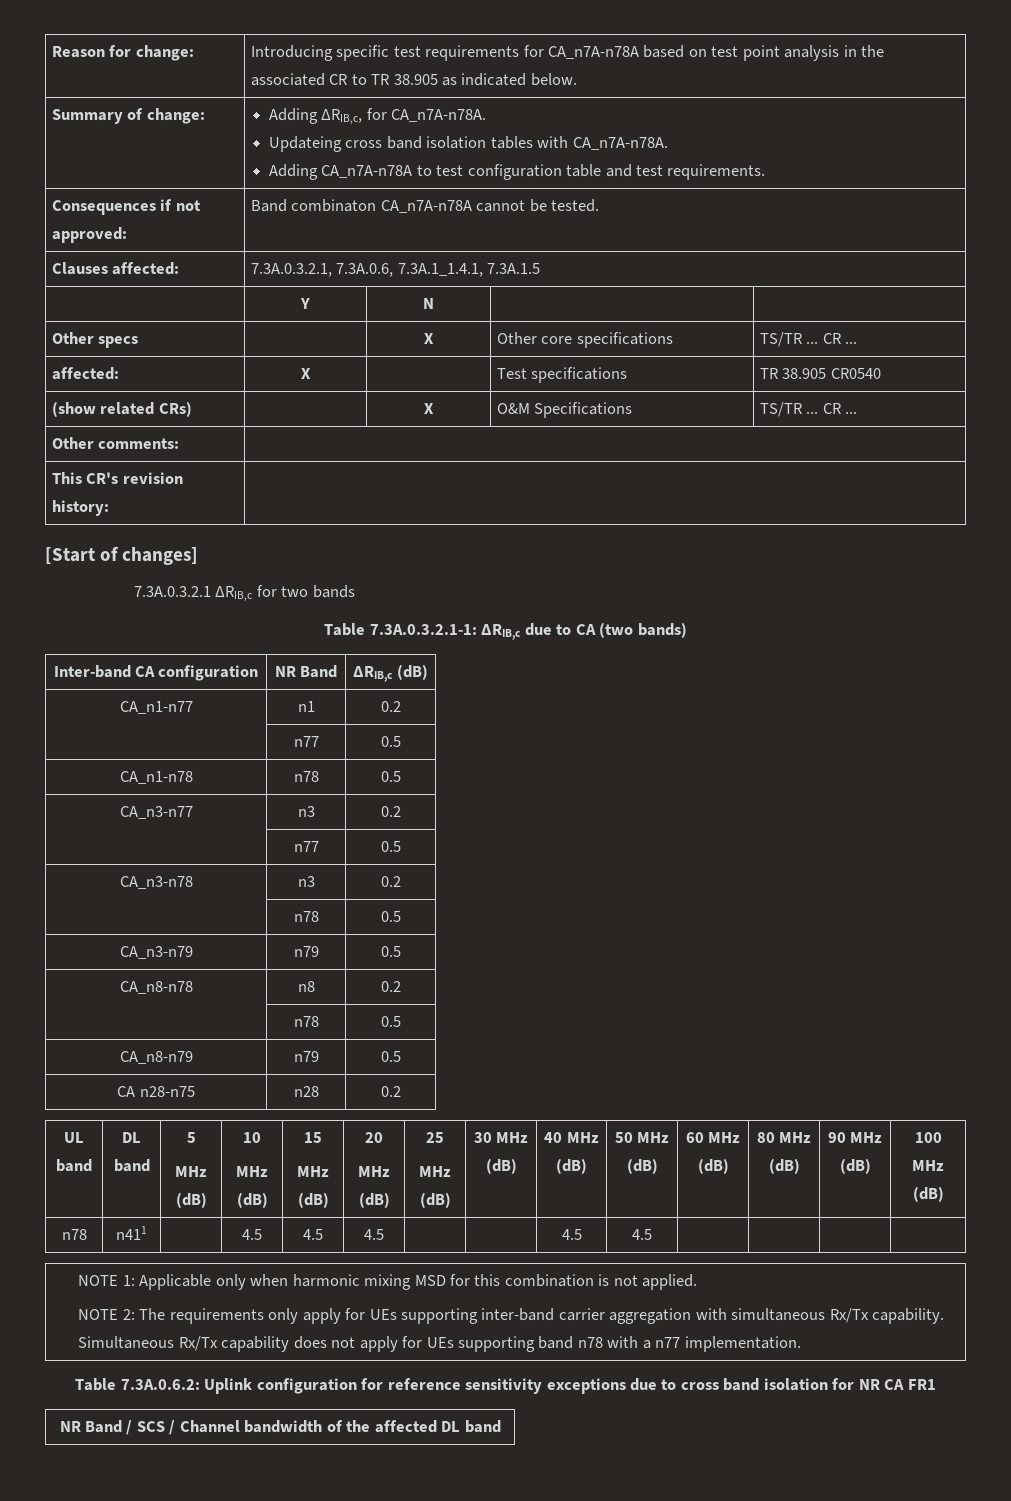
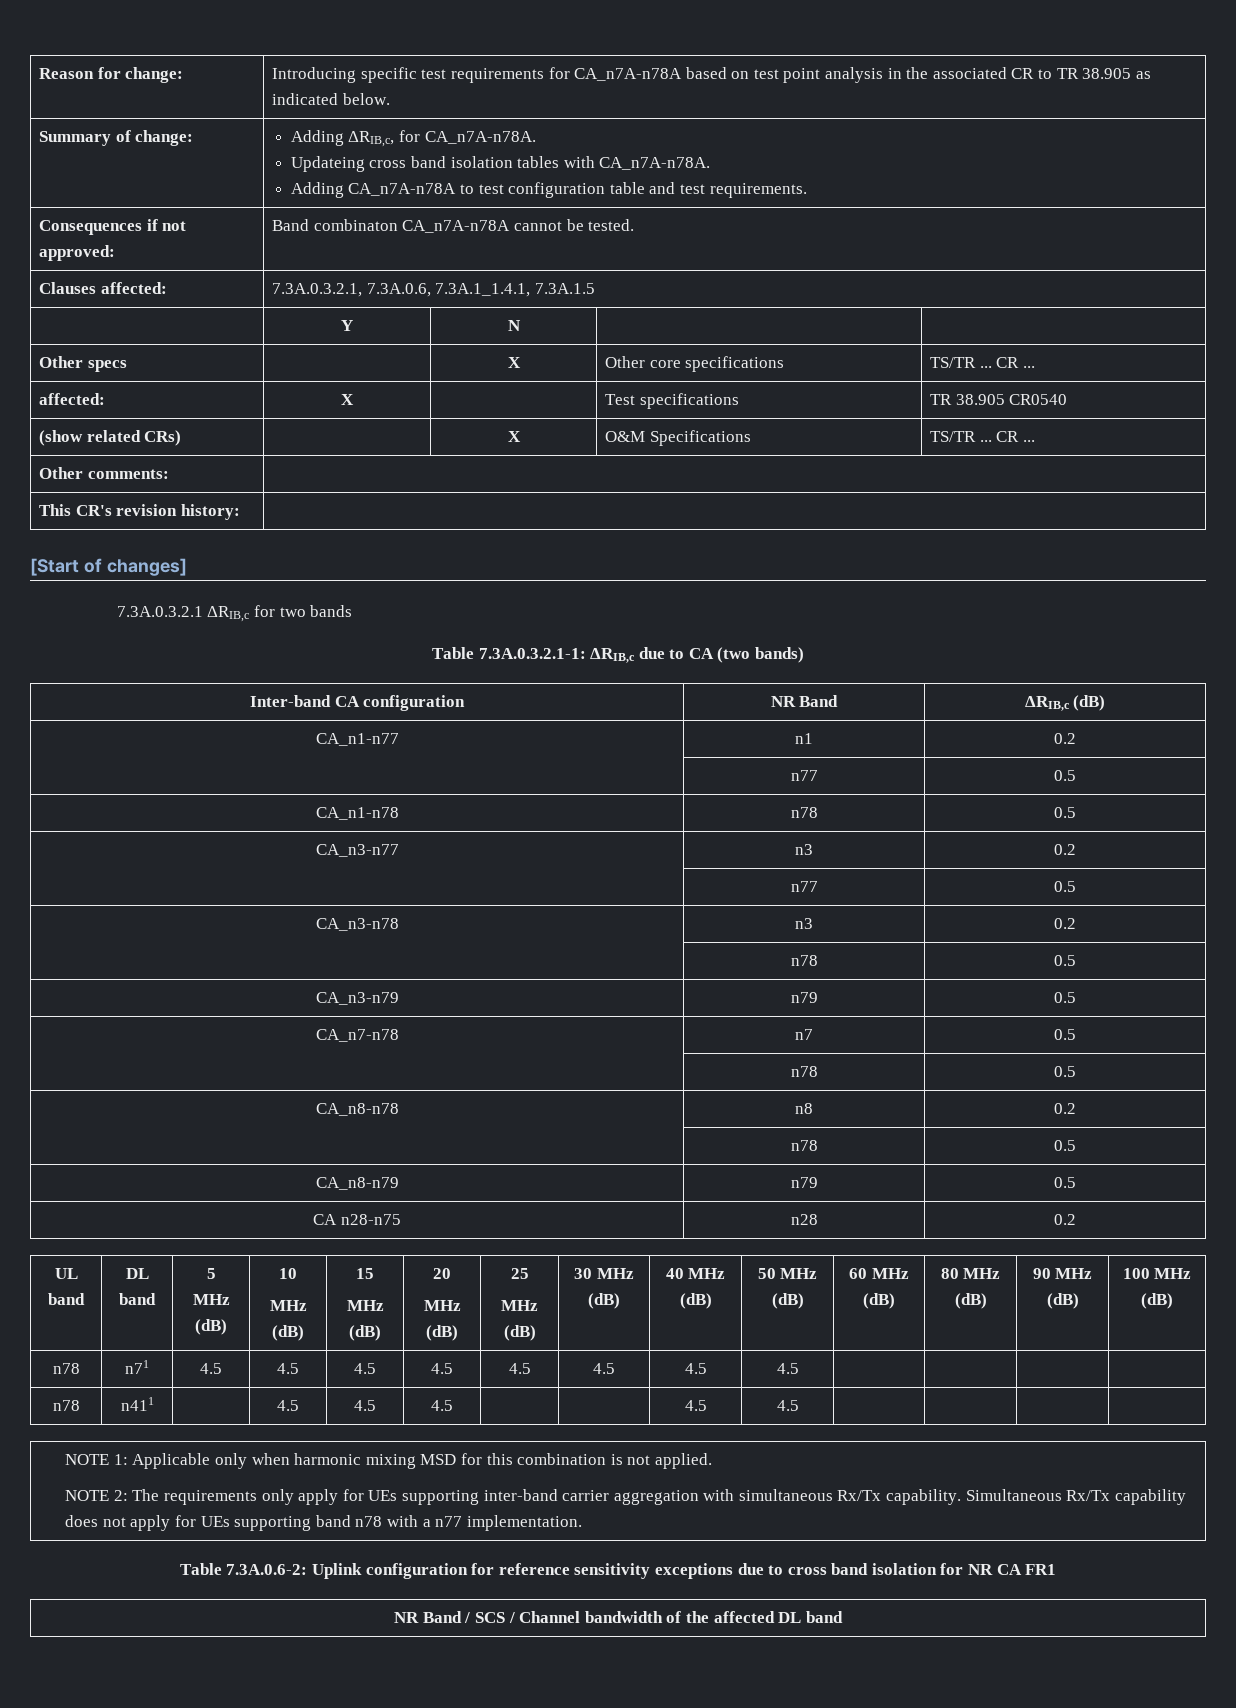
+ CA_n7-n78 | n7 | 0.5
+ | n78 | 0.5
+ n78 | n71 | 4.5 | 4.5 | 4.5 | 4.5 | 4.5 | 4.5 | 4.5 | 4.5 | | | |
- Table 7.3A.0.6.2: Uplink configuration for reference sensitivity exceptions due to cross band isolation for NR CA FR1
+ Table 7.3A.0.6-2: Uplink configuration for reference sensitivity exceptions due to cross band isolation for NR CA FR1

